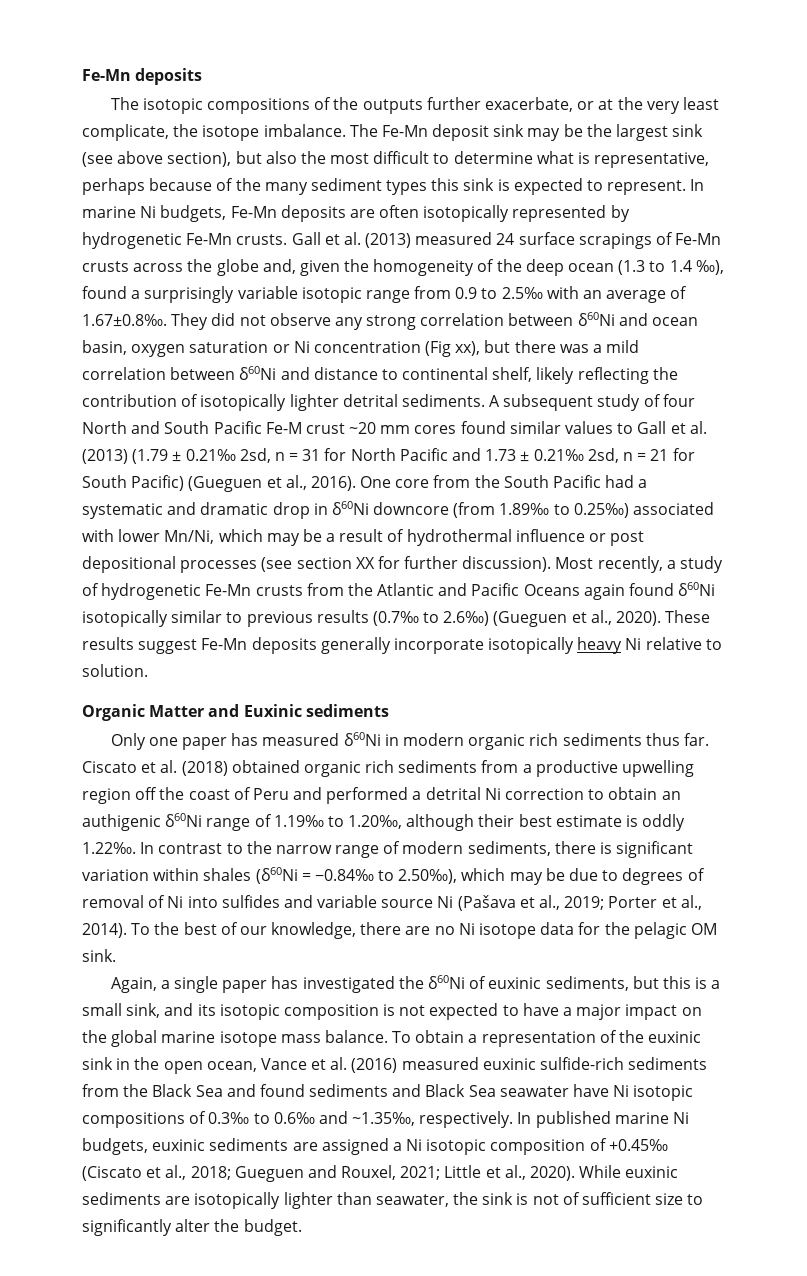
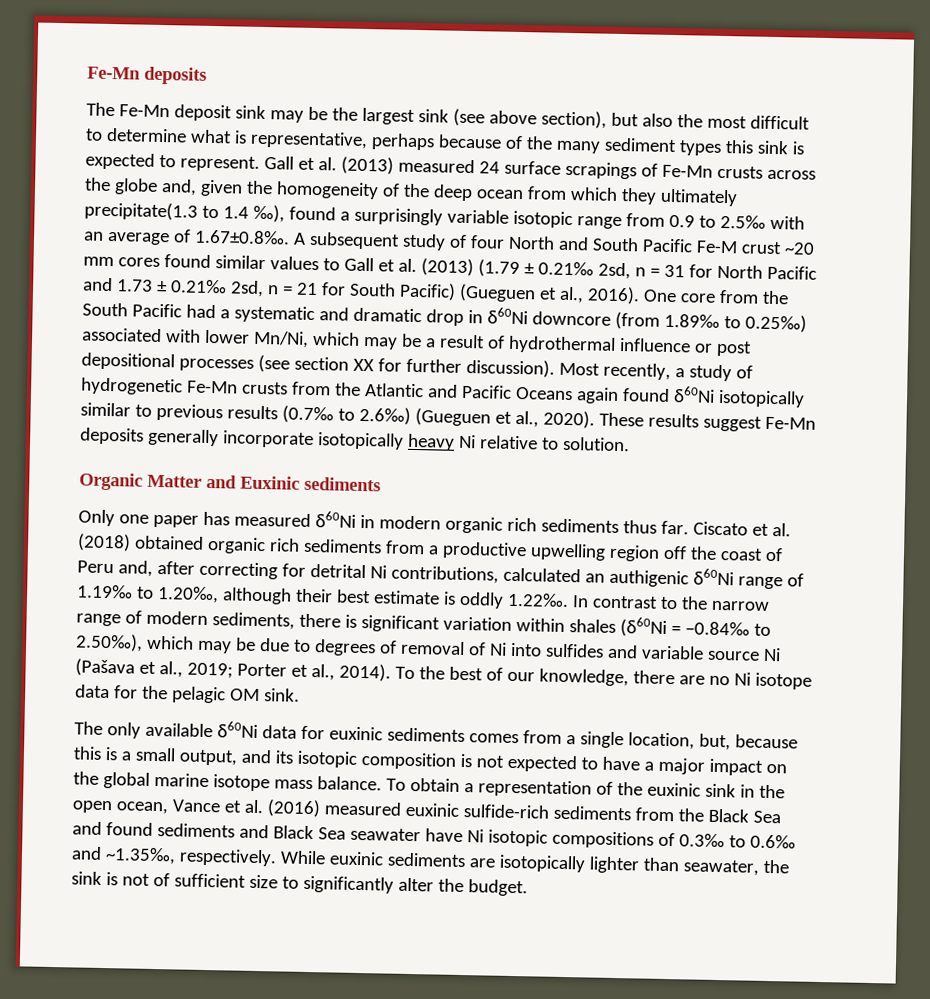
- The isotopic compositions of the outputs further exacerbate, or at the very least complicate, the isotope imbalance. The Fe-Mn deposit sink may be the largest sink (see above section), but also the most difficult to determine what is representative, perhaps because of the many sediment types this sink is expected to represent.
+ The Fe-Mn deposit sink may be the largest sink (see above section), but also the most difficult to determine what is representative, perhaps because of the many sediment types this sink is expected to represent.
- In marine Ni budgets, Fe-Mn deposits are often isotopically represented by hydrogenetic Fe-Mn crusts.
- Gall et al. (2013) measured 24 surface scrapings of Fe-Mn crusts across the globe and, given the homogeneity of the deep ocean (1.3 to 1.4 ‰), found a surprisingly variable isotopic range from 0.9 to 2.5‰ with an average of 1.67±0.8‰. They did not observe any strong correlation between δ60Ni and ocean basin, oxygen saturation or Ni concentration (Fig xx), but there was a mild correlation between δ60Ni and distance to continental shelf, likely reflecting the contribution of isotopically lighter detrital sediments. A subsequent study of four North and South Pacific Fe-M crust ~20 mm cores found similar values to Gall et al. (2013) (1.79 ± 0.21‰ 2sd, n = 31 for North Pacific and 1.73 ± 0.21‰ 2sd, n = 21 for South Pacific) (Gueguen et al., 2016).
+ Gall et al. (2013) measured 24 surface scrapings of Fe-Mn crusts across the globe and, given the homogeneity of the deep ocean from which they ultimately precipitate(1.3 to 1.4 ‰), found a surprisingly variable isotopic range from 0.9 to 2.5‰ with an average of 1.67±0.8‰. A subsequent study of four North and South Pacific Fe-M crust ~20 mm cores found similar values to Gall et al. (2013) (1.79 ± 0.21‰ 2sd, n = 31 for North Pacific and 1.73 ± 0.21‰ 2sd, n = 21 for South Pacific) (Gueguen et al., 2016).
- Ciscato et al. (2018) obtained organic rich sediments from a productive upwelling region off the coast of Peru and performed a detrital Ni correction to obtain an authigenic δ60Ni range of 1.19‰ to 1.20‰, although their best estimate is oddly 1.22‰. In contrast to the narrow range of modern sediments, there is significant variation within shales (δ60Ni = −0.84‰ to 2.50‰), which may be due to degrees of removal of Ni into sulfides and variable source Ni (Pašava et al., 2019;
+ Ciscato et al. (2018) obtained organic rich sediments from a productive upwelling region off the coast of Peru and, after correcting for detrital Ni contributions, calculated an authigenic δ60Ni range of 1.19‰ to 1.20‰, although their best estimate is oddly 1.22‰. In contrast to the narrow range of modern sediments, there is significant variation within shales (δ60Ni = −0.84‰ to 2.50‰), which may be due to degrees of removal of Ni into sulfides and variable source Ni (Pašava et al., 2019;
- Again, a single paper has investigated the δ60Ni of euxinic sediments, but this is a small sink, and its isotopic composition is not expected to have a major impact on the global marine isotope mass balance.
+ The only available δ60Ni data for euxinic sediments comes from a single location, but, because this is a small output, and its isotopic composition is not expected to have a major impact on the global marine isotope mass balance.
- In published marine Ni budgets, euxinic sediments are assigned a Ni isotopic composition of +0.45‰ (Ciscato et al., 2018; Gueguen and Rouxel, 2021; Little et al., 2020).

